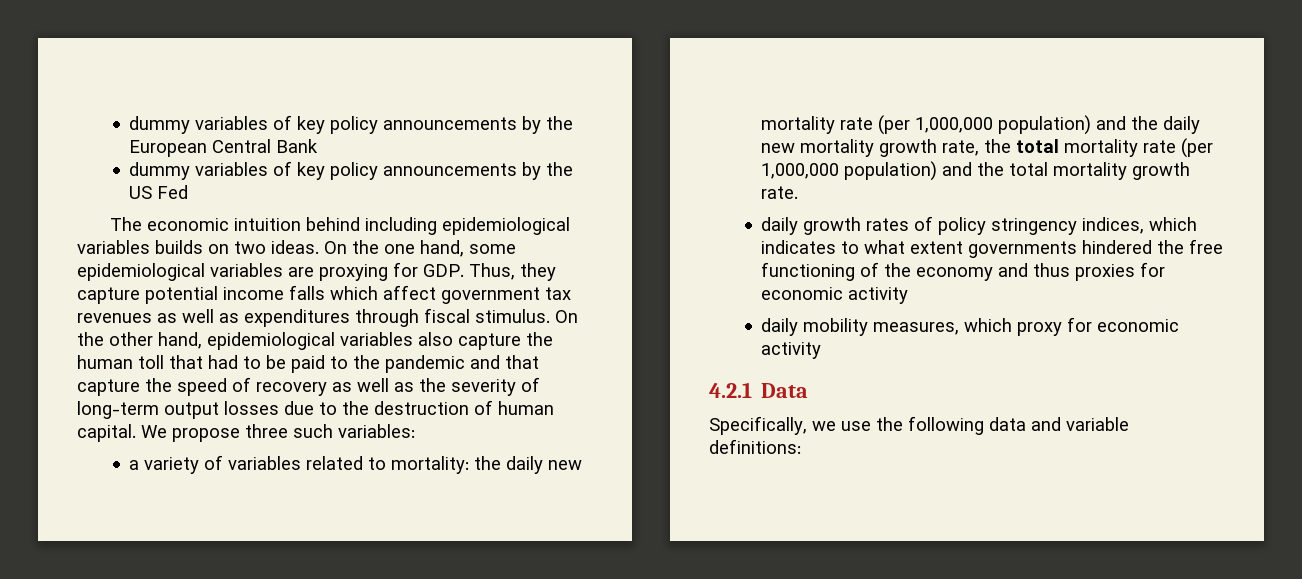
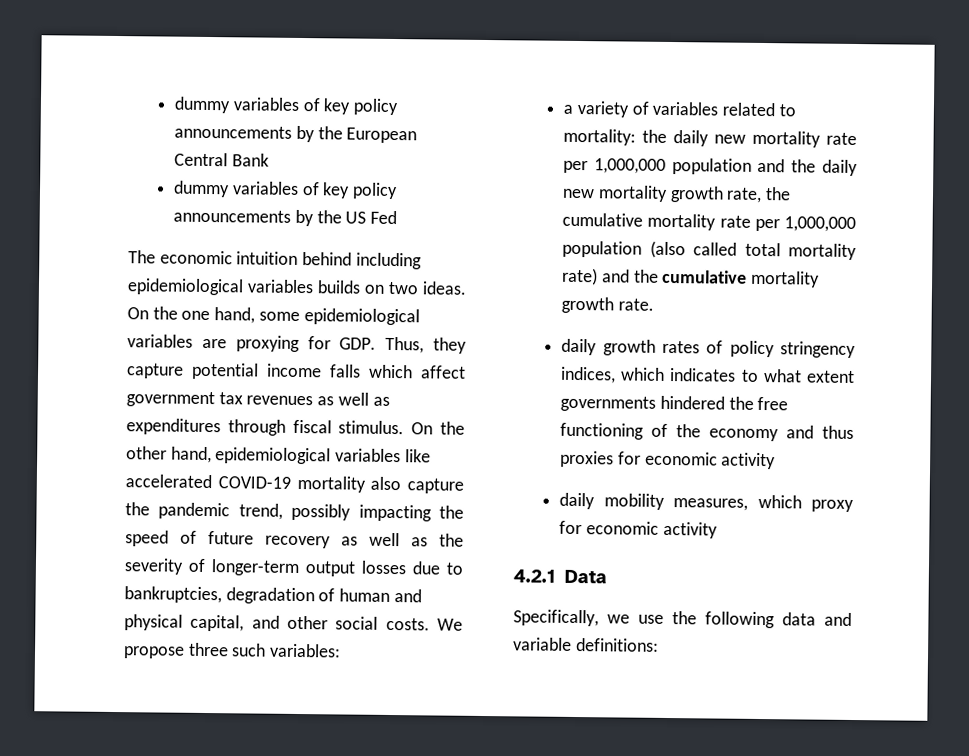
- On the other hand, epidemiological variables also capture the human toll that had to be paid to the pandemic and that capture the speed of recovery as well as the severity of long-term output losses due to the destruction of human capital.
+ On the other hand, epidemiological variables like accelerated COVID-19 mortality also capture the pandemic trend, possibly impacting the speed of future recovery as well as the severity of longer-term output losses due to bankruptcies, degradation of human and physical capital, and other social costs.
- a variety of variables related to mortality: the daily new mortality rate (per 1,000,000 population) and the daily new mortality growth rate, the total mortality rate (per 1,000,000 population) and the total mortality growth rate.
+ a variety of variables related to mortality: the daily new mortality rate per 1,000,000 population and the daily new mortality growth rate, the cumulative mortality rate per 1,000,000 population (also called total mortality rate) and the cumulative mortality growth rate.

